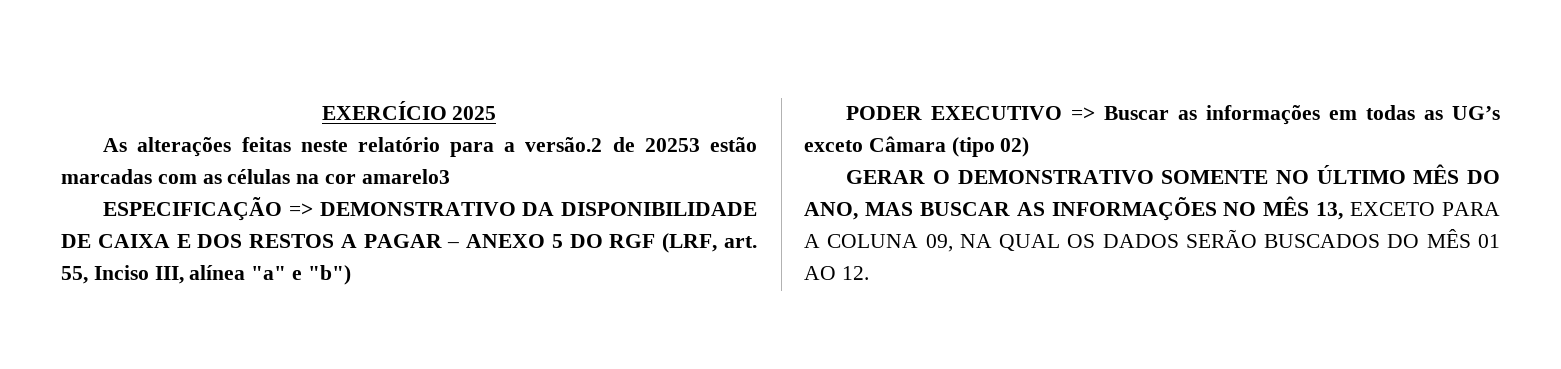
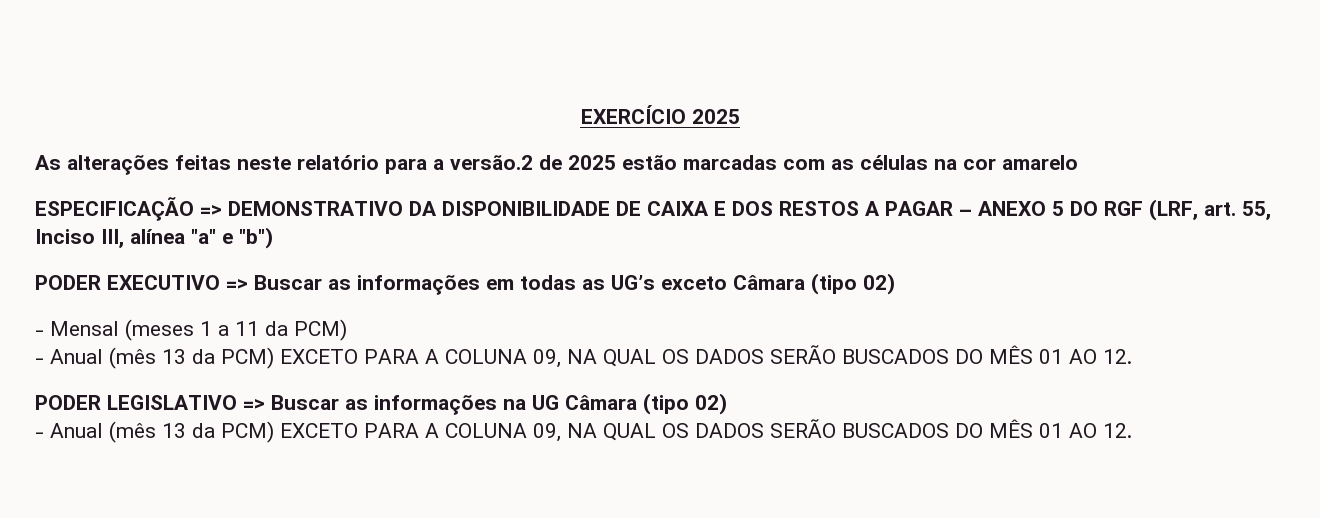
- As alterações feitas neste relatório para a versão.2 de 20253 estão marcadas com as células na cor amarelo3
+ As alterações feitas neste relatório para a versão.2 de 2025 estão marcadas com as células na cor amarelo
- GERAR O DEMONSTRATIVO SOMENTE NO ÚLTIMO MÊS DO ANO, MAS BUSCAR AS INFORMAÇÕES NO MÊS 13, EXCETO PARA A COLUNA 09, NA QUAL OS DADOS SERÃO BUSCADOS DO MÊS 01 AO 12.
+ - Mensal (meses 1 a 11 da PCM)
+ - Anual (mês 13 da PCM) EXCETO PARA A COLUNA 09, NA QUAL OS DADOS SERÃO BUSCADOS DO MÊS 01 AO 12.
+ PODER LEGISLATIVO => Buscar as informações na UG Câmara (tipo 02)
+ - Anual (mês 13 da PCM) EXCETO PARA A COLUNA 09, NA QUAL OS DADOS SERÃO BUSCADOS DO MÊS 01 AO 12.

